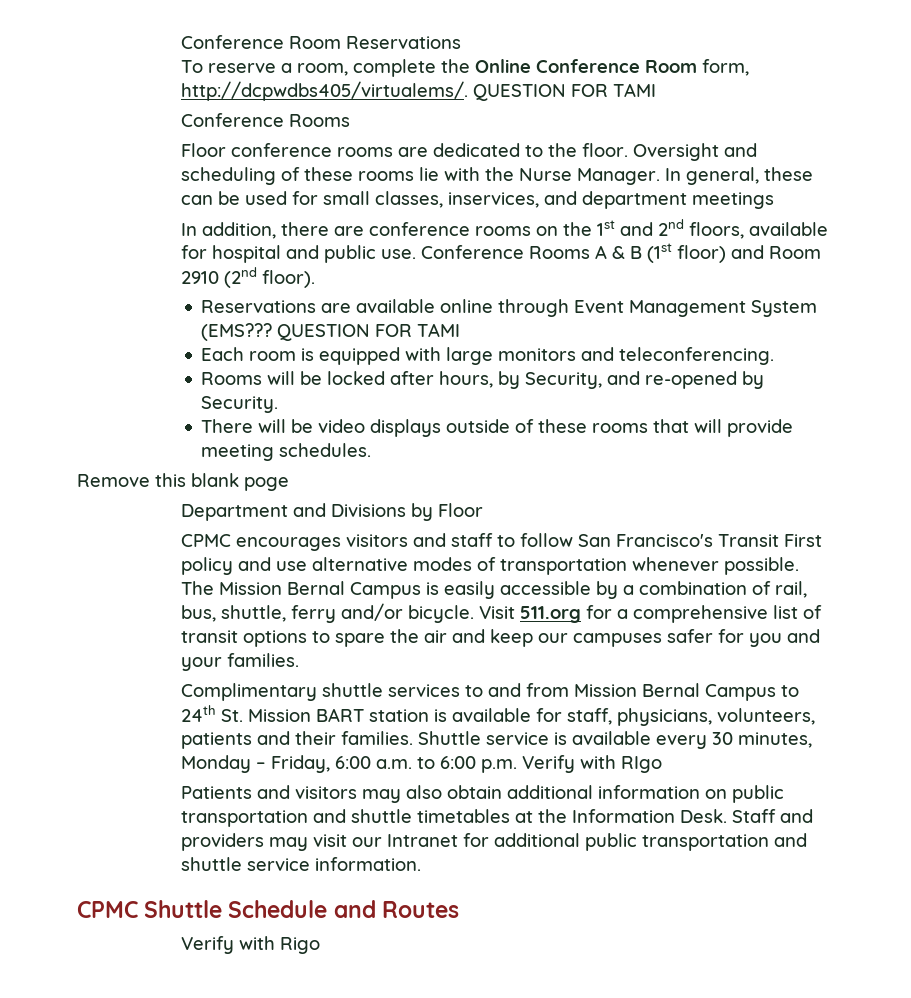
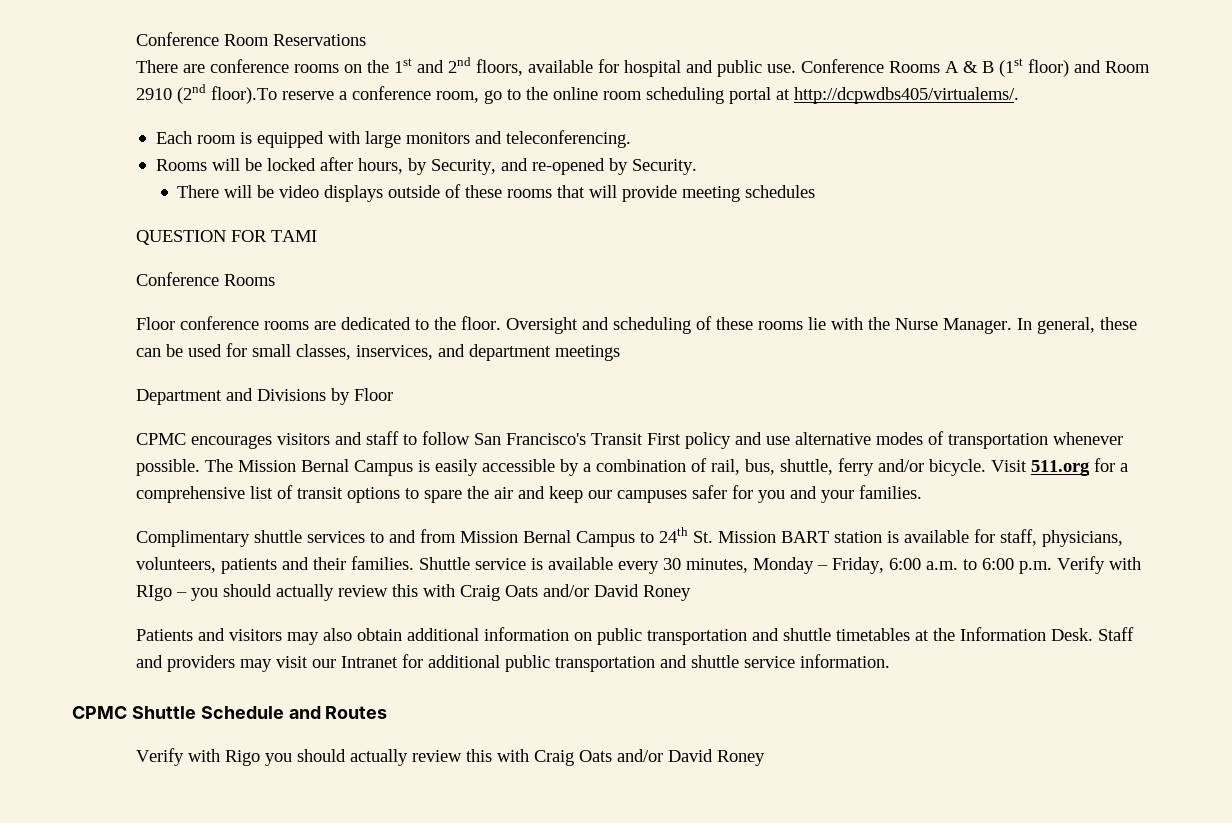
- To reserve a room, complete the Online Conference Room form, http://dcpwdbs405/virtualems/. QUESTION FOR TAMI
+ There are conference rooms on the 1st and 2nd floors, available for hospital and public use. Conference Rooms A & B (1st floor) and Room 2910 (2nd floor).To reserve a conference room, go to the online room scheduling portal at http://dcpwdbs405/virtualems/.
+ Each room is equipped with large monitors and teleconferencing.
+ Rooms will be locked after hours, by Security, and re-opened by Security.
+ There will be video displays outside of these rooms that will provide meeting schedules
+ QUESTION FOR TAMI
- In addition, there are conference rooms on the 1st and 2nd floors, available for hospital and public use. Conference Rooms A & B (1st floor) and Room 2910 (2nd floor).
- Reservations are available online through Event Management System (EMS??? QUESTION FOR TAMI
- Each room is equipped with large monitors and teleconferencing.
- Rooms will be locked after hours, by Security, and re-opened by Security.
- There will be video displays outside of these rooms that will provide meeting schedules.
- Remove this blank poge
- Shuttle service is available every 30 minutes, Monday – Friday, 6:00 a.m. to 6:00 p.m. Verify with RIgo
+ Shuttle service is available every 30 minutes, Monday – Friday, 6:00 a.m. to 6:00 p.m. Verify with RIgo – you should actually review this with Craig Oats and/or David Roney
- Verify with Rigo
+ Verify with Rigo you should actually review this with Craig Oats and/or David Roney

